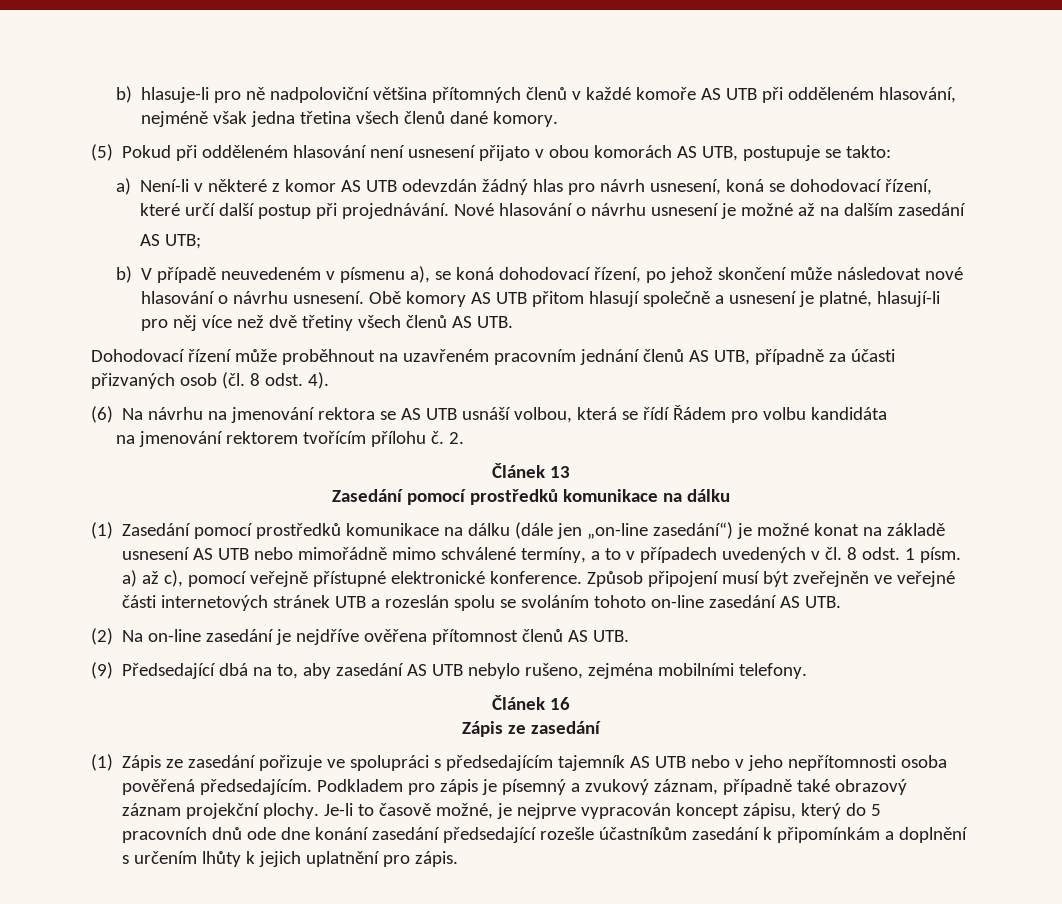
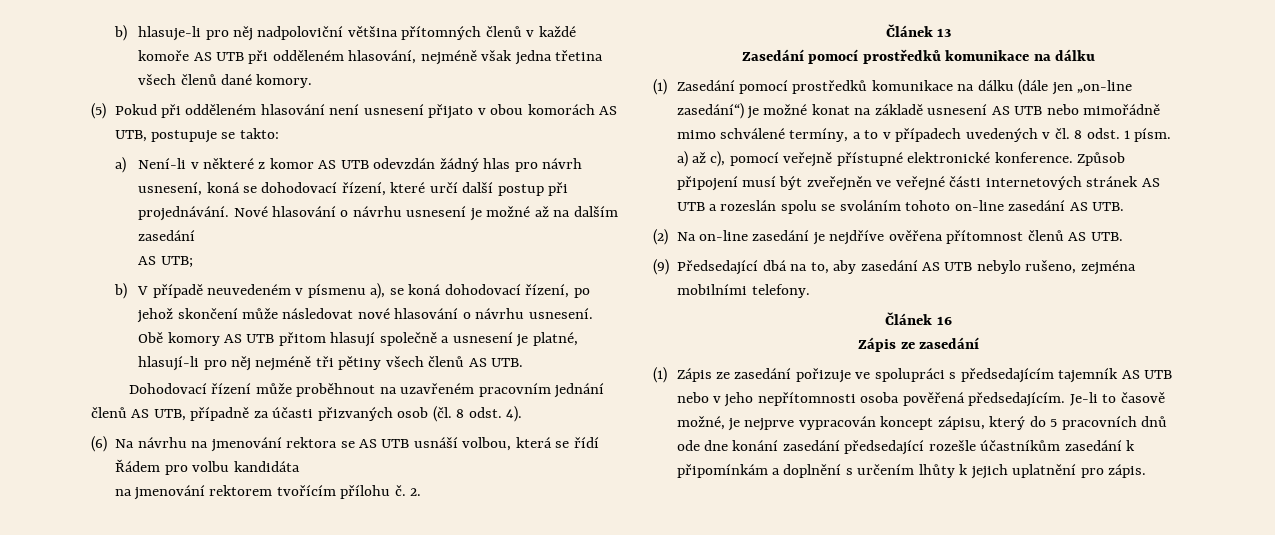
- b) hlasuje-li pro ně nadpoloviční většina přítomných členů v každé komoře AS UTB při odděleném hlasování, nejméně však jedna třetina všech členů dané komory.
+ b) hlasuje-li pro něj nadpoloviční většina přítomných členů v každé komoře AS UTB při odděleném hlasování, nejméně však jedna třetina všech členů dané komory.
- Obě komory AS UTB přitom hlasují společně a usnesení je platné, hlasují-li pro něj více než dvě třetiny všech členů AS UTB.
+ Obě komory AS UTB přitom hlasují společně a usnesení je platné, hlasují-li pro něj nejméně tři pětiny všech členů AS UTB.
- Způsob připojení musí být zveřejněn ve veřejné části internetových stránek UTB a rozeslán spolu se svoláním tohoto on-line zasedání AS UTB.
+ Způsob připojení musí být zveřejněn ve veřejné části internetových stránek AS UTB a rozeslán spolu se svoláním tohoto on-line zasedání AS UTB.
- Podkladem pro zápis je písemný a zvukový záznam, případně také obrazový záznam projekční plochy.

